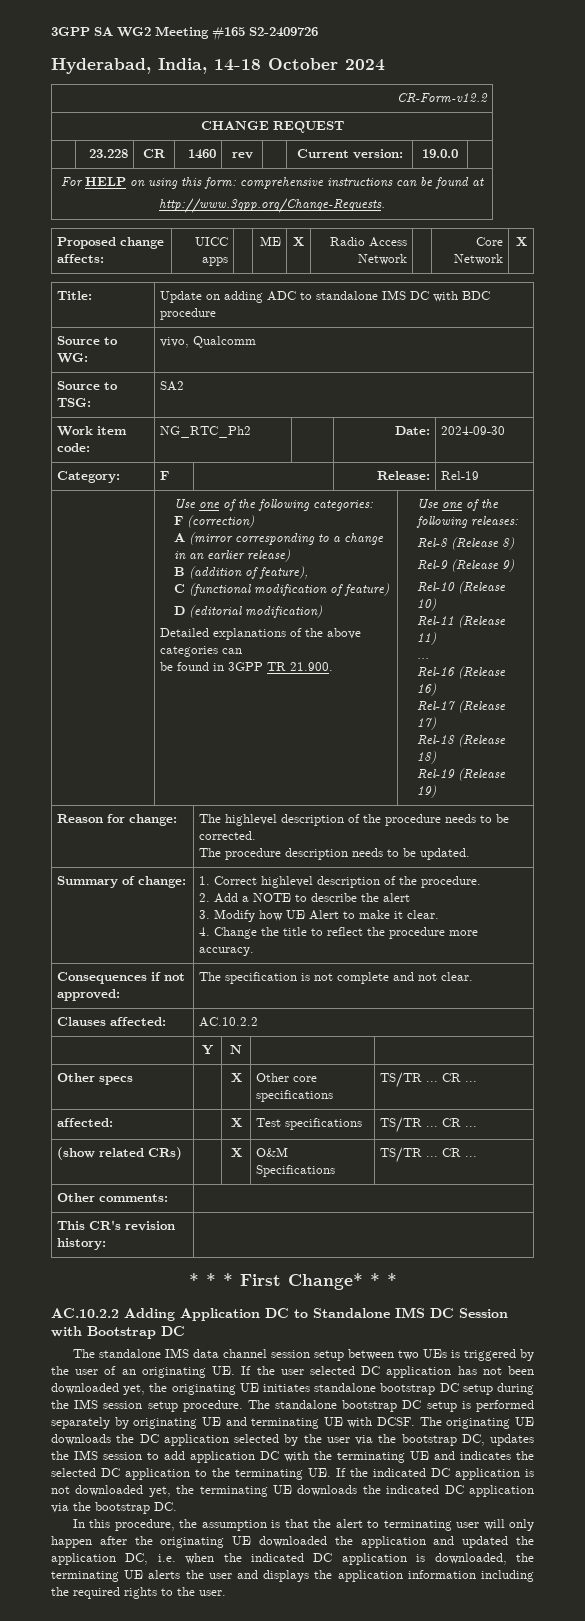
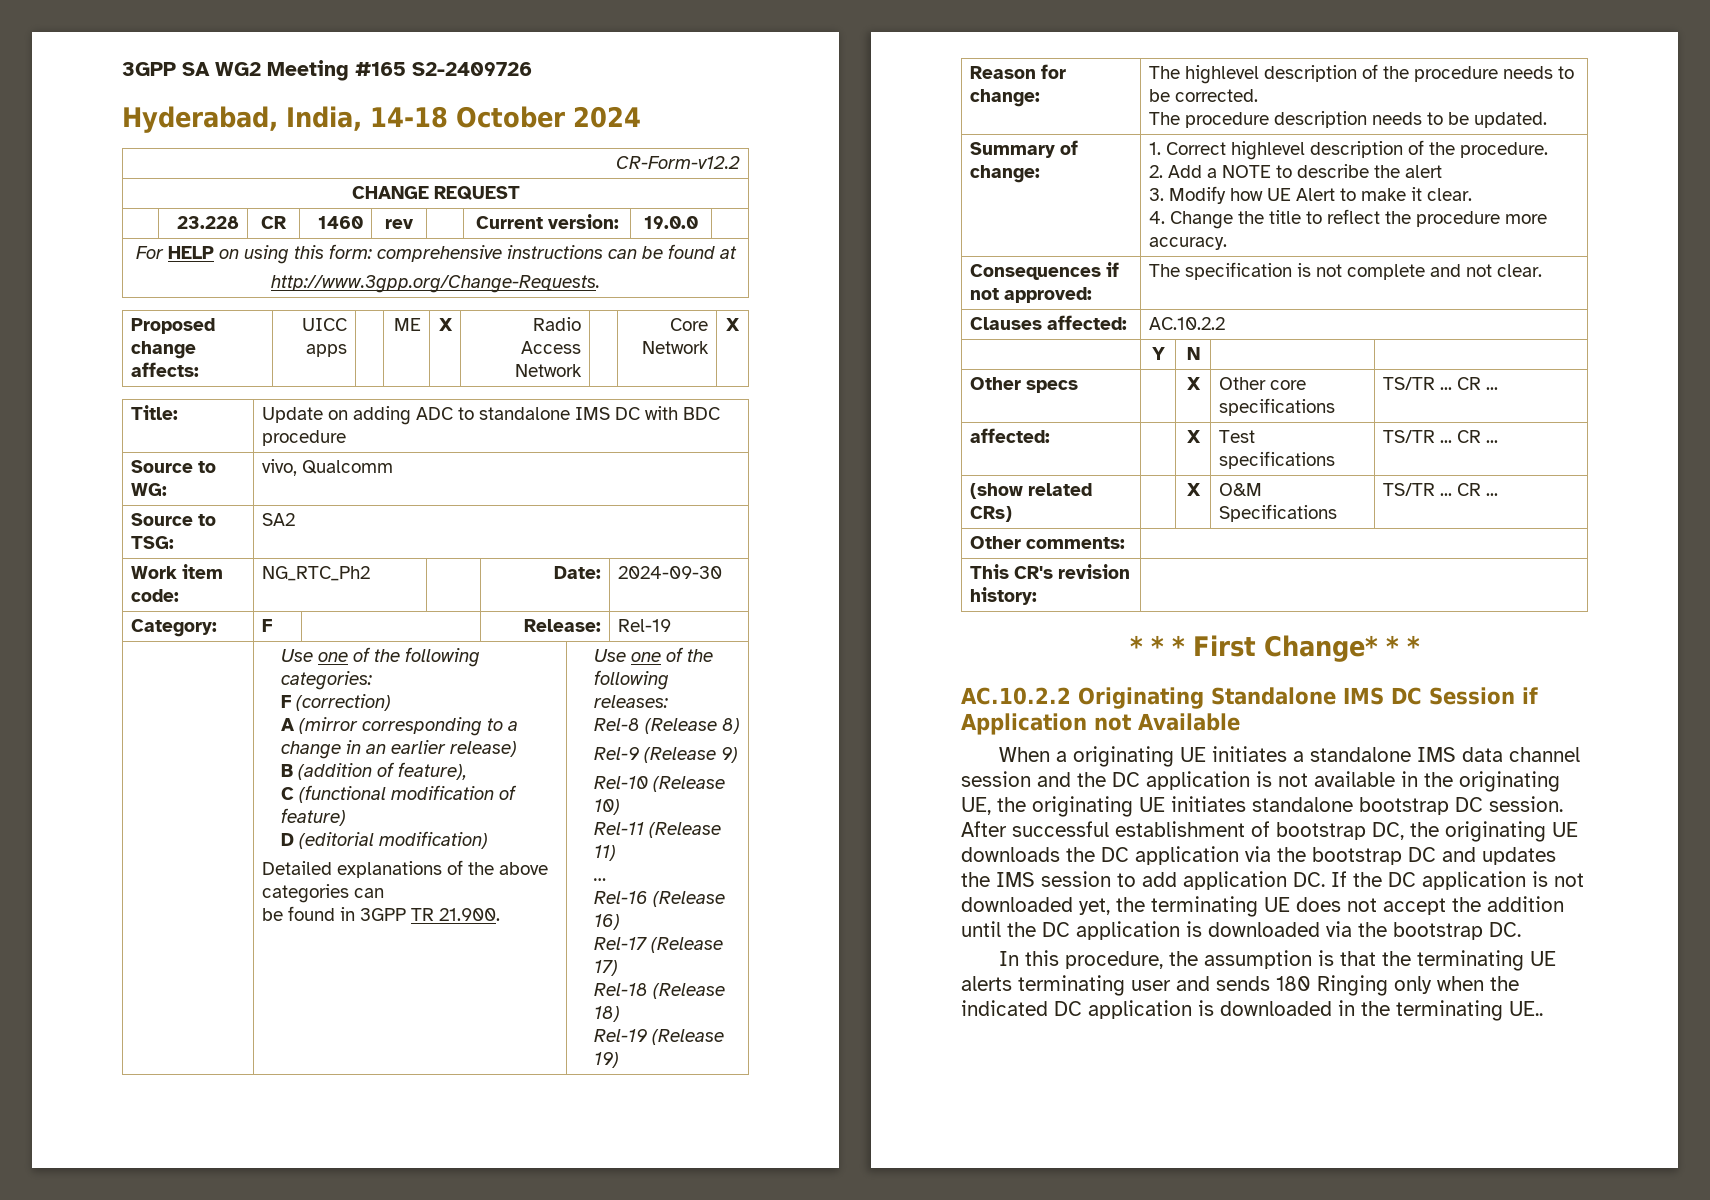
- AC.10.2.2 Adding Application DC to Standalone IMS DC Session with Bootstrap DC
- The standalone IMS data channel session setup between two UEs is triggered by the user of an originating UE. If the user selected DC application has not been downloaded yet, the originating UE initiates standalone bootstrap DC setup during the IMS session setup procedure. The standalone bootstrap DC setup is performed separately by originating UE and terminating UE with DCSF. The originating UE downloads the DC application selected by the user via the bootstrap DC, updates the IMS session to add application DC with the terminating UE and indicates the selected DC application to the terminating UE. If the indicated DC application is not downloaded yet, the terminating UE downloads the indicated DC application via the bootstrap DC.
+ AC.10.2.2 Originating Standalone IMS DC Session if Application not Available
+ When a originating UE initiates a standalone IMS data channel session and the DC application is not available in the originating UE, the originating UE initiates standalone bootstrap DC session. After successful establishment of bootstrap DC, the originating UE downloads the DC application via the bootstrap DC and updates the IMS session to add application DC. If the DC application is not downloaded yet, the terminating UE does not accept the addition until the DC application is downloaded via the bootstrap DC.
- In this procedure, the assumption is that the alert to terminating user will only happen after the originating UE downloaded the application and updated the application DC, i.e. when the indicated DC application is downloaded, the terminating UE alerts the user and displays the application information including the required rights to the user.
+ In this procedure, the assumption is that the terminating UE alerts terminating user and sends 180 Ringing only when the indicated DC application is downloaded in the terminating UE..

